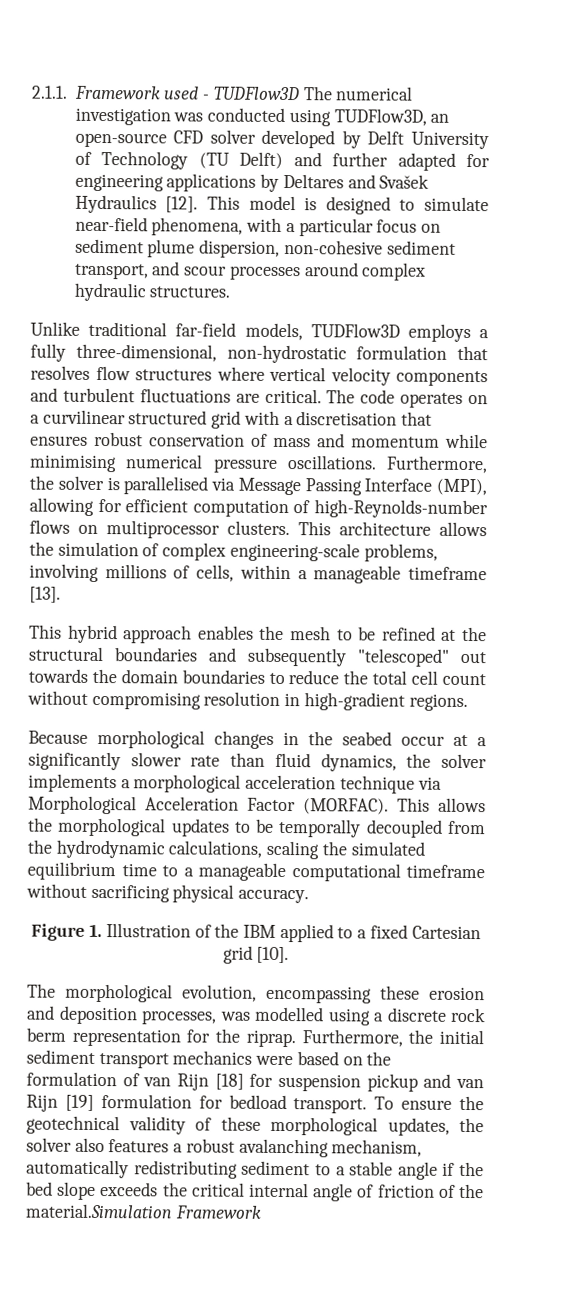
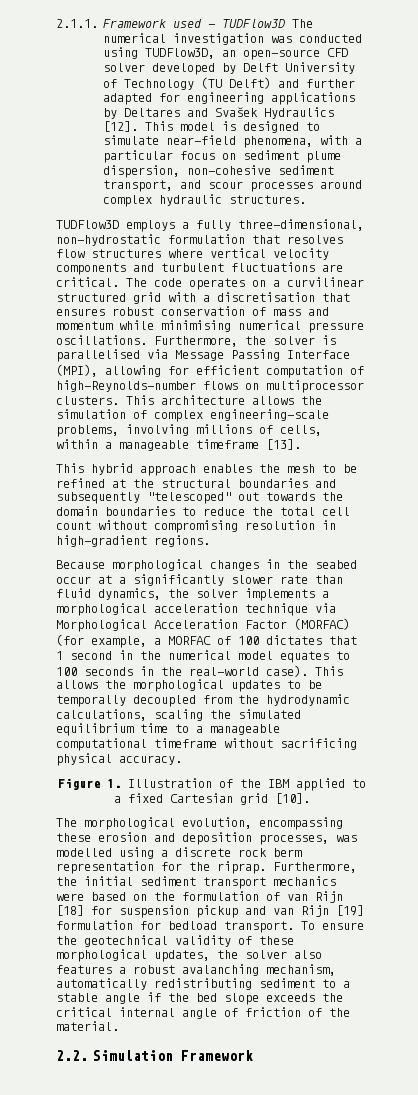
- Unlike traditional far-field models, TUDFlow3D employs a fully three-dimensional, non-hydrostatic formulation that resolves flow structures where vertical velocity components and turbulent fluctuations are critical.
+ TUDFlow3D employs a fully three-dimensional, non-hydrostatic formulation that resolves flow structures where vertical velocity components and turbulent fluctuations are critical.
- Because morphological changes in the seabed occur at a significantly slower rate than fluid dynamics, the solver implements a morphological acceleration technique via Morphological Acceleration Factor (MORFAC).
+ Because morphological changes in the seabed occur at a significantly slower rate than fluid dynamics, the solver implements a morphological acceleration technique via Morphological Acceleration Factor (MORFAC) (for example, a MORFAC of 100 dictates that 1 second in the numerical model equates to 100 seconds in the real-world case).
- To ensure the geotechnical validity of these morphological updates, the solver also features a robust avalanching mechanism, automatically redistributing sediment to a stable angle if the bed slope exceeds the critical internal angle of friction of the material.Simulation Framework
+ To ensure the geotechnical validity of these morphological updates, the solver also features a robust avalanching mechanism, automatically redistributing sediment to a stable angle if the bed slope exceeds the critical internal angle of friction of the material.
+ 2.2. Simulation Framework

